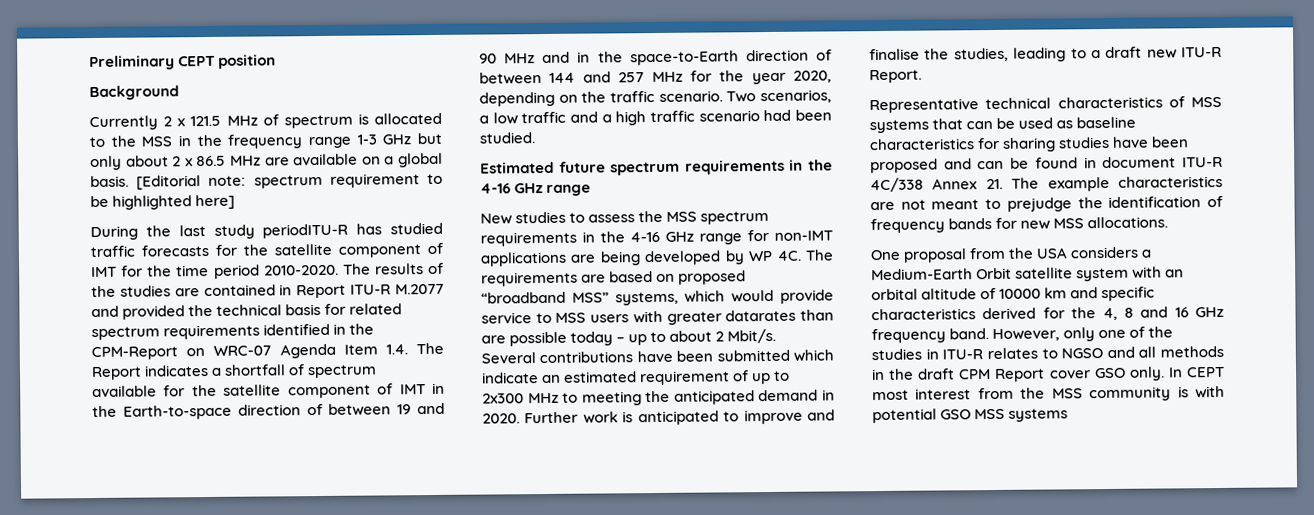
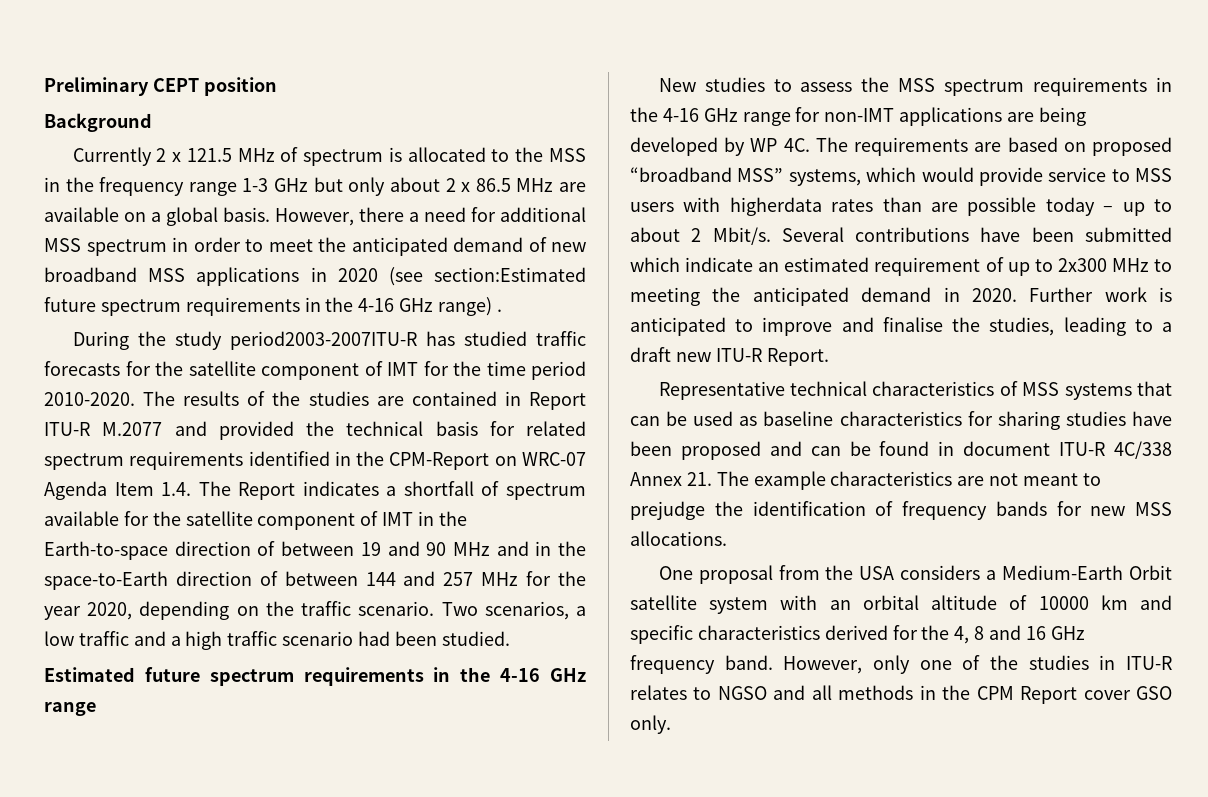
- [Editorial note: spectrum requirement to be highlighted here]
+ However, there a need for additional MSS spectrum in order to meet the anticipated demand of new broadband MSS applications in 2020 (see section:Estimated future spectrum requirements in the 4-16 GHz range) .
- During the last study periodITU-R has studied traffic forecasts for the satellite component of IMT for the time period 2010-2020.
+ During the study period2003-2007ITU-R has studied traffic forecasts for the satellite component of IMT for the time period 2010-2020.
- The requirements are based on proposed “broadband MSS” systems, which would provide service to MSS users with greater datarates than are possible today – up to about 2 Mbit/s.
+ The requirements are based on proposed “broadband MSS” systems, which would provide service to MSS users with higherdata rates than are possible today – up to about 2 Mbit/s.
- However, only one of the studies in ITU-R relates to NGSO and all methods in the draft CPM Report cover GSO only. In CEPT most interest from the MSS community is with potential GSO MSS systems
+ However, only one of the studies in ITU-R relates to NGSO and all methods in the CPM Report cover GSO only.

